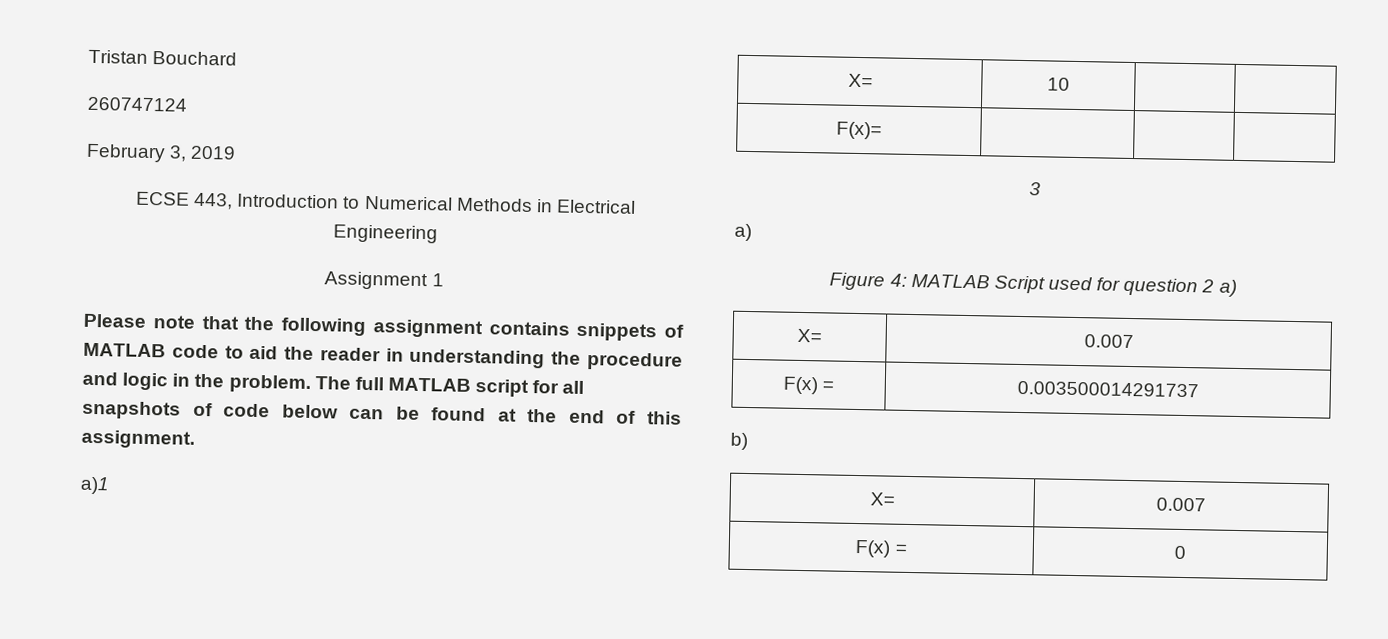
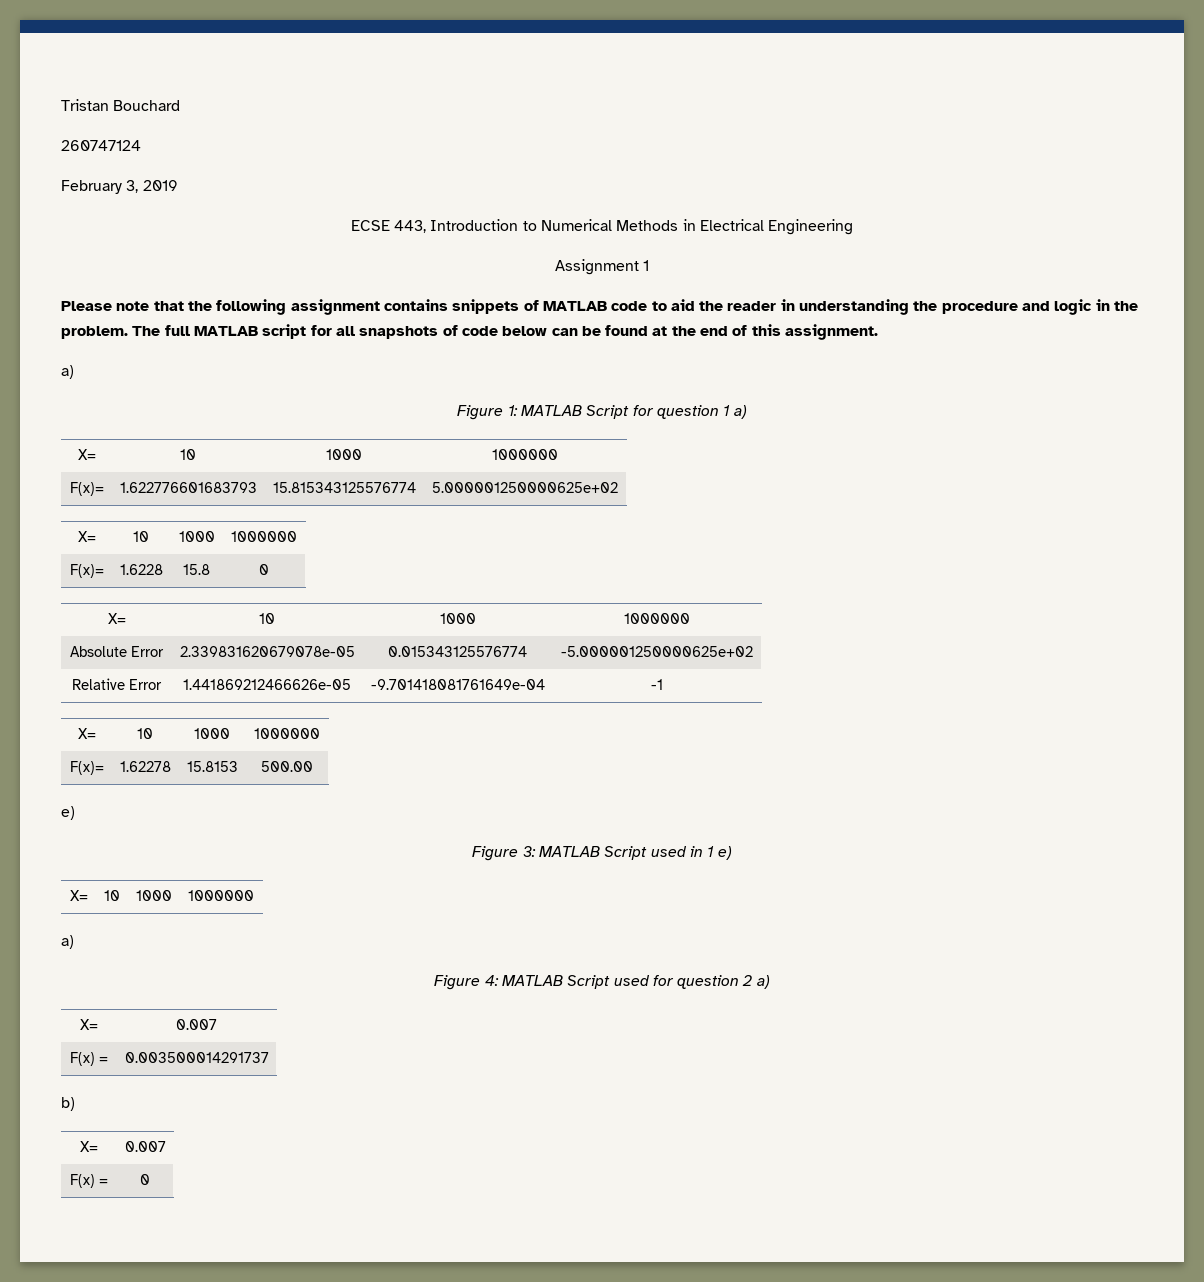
  The full MATLAB script for all snapshots of code below can be found at the end of this assignment.
- a)1
- X= | 10 | |
- F(x)= | | |
- 3
+ a)
+ Figure 1: MATLAB Script for question 1 a)
+ X= | 10 | 1000 | 1000000
+ F(x)= | 1.622776601683793 | 15.815343125576774 | 5.000001250000625e+02
+ X= | 10 | 1000 | 1000000
+ F(x)= | 1.6228 | 15.8 | 0
+ X= | 10 | 1000 | 1000000
+ Absolute Error | 2.339831620679078e-05 | 0.015343125576774 | -5.000001250000625e+02
+ Relative Error | 1.441869212466626e-05 | -9.701418081761649e-04 | -1
+ X= | 10 | 1000 | 1000000
+ F(x)= | 1.62278 | 15.8153 | 500.00
+ e)
+ Figure 3: MATLAB Script used in 1 e)
+ X= | 10 | 1000 | 1000000

